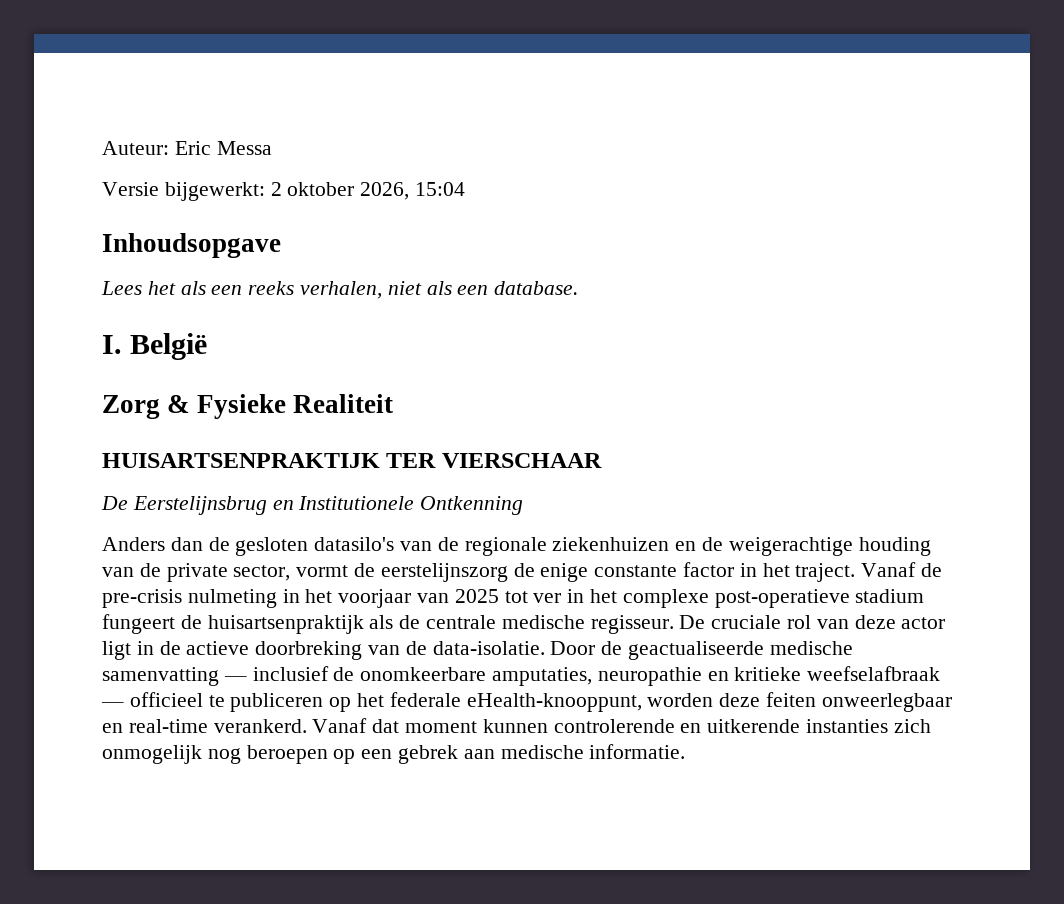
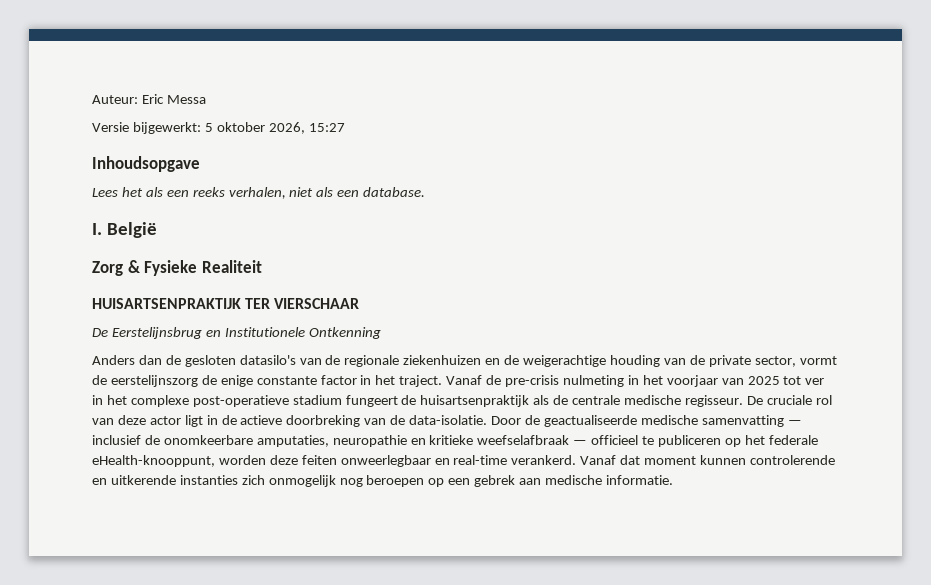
- Versie bijgewerkt: 2 oktober 2026, 15:04
+ Versie bijgewerkt: 5 oktober 2026, 15:27

